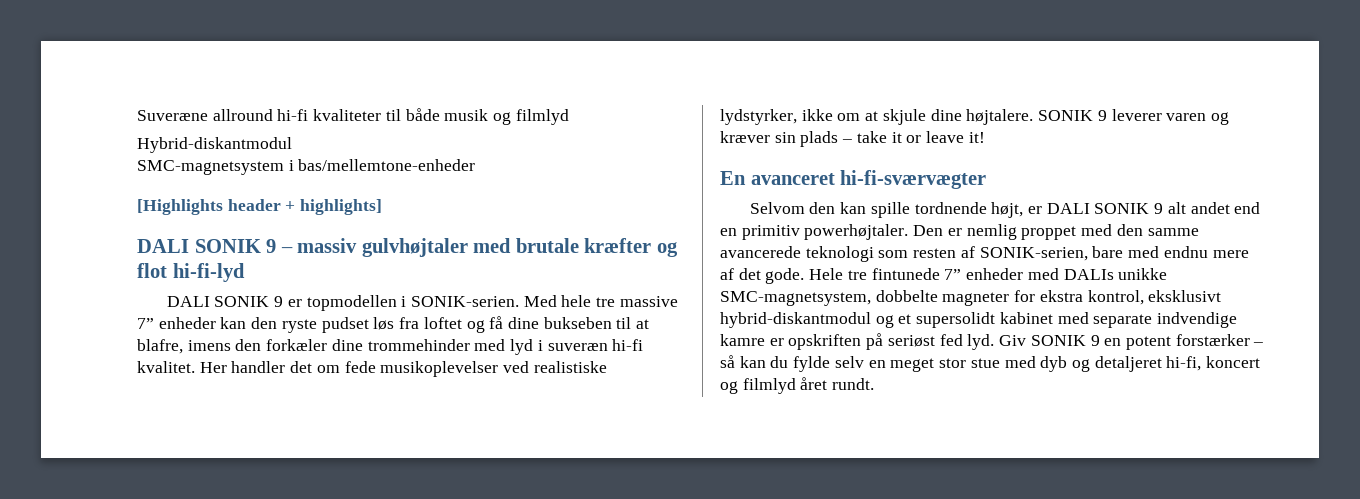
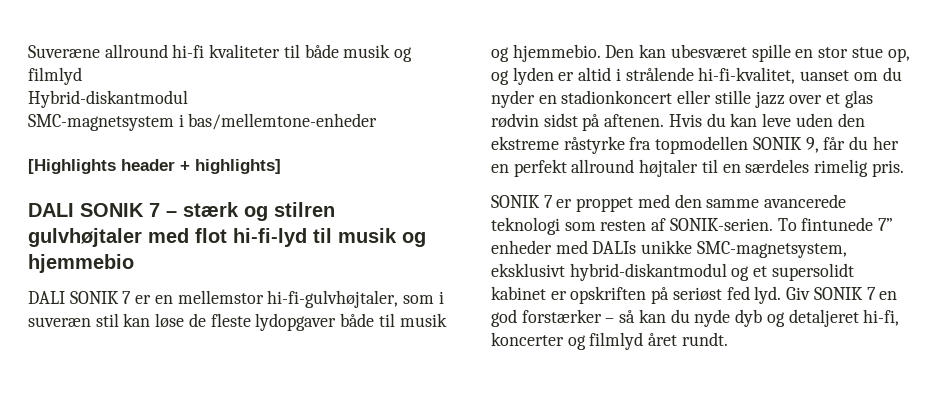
- DALI SONIK 9 – massiv gulvhøjtaler med brutale kræfter og flot hi-fi-lyd
- DALI SONIK 9 er topmodellen i SONIK-serien. Med hele tre massive 7” enheder kan den ryste pudset løs fra loftet og få dine bukseben til at blafre, imens den forkæler dine trommehinder med lyd i suveræn hi-fi kvalitet. Her handler det om fede musikoplevelser ved realistiske lydstyrker, ikke om at skjule dine højtalere. SONIK 9 leverer varen og kræver sin plads – take it or leave it!
- En avanceret hi-fi-sværvægter
- Selvom den kan spille tordnende højt, er DALI SONIK 9 alt andet end en primitiv powerhøjtaler. Den er nemlig proppet med den samme avancerede teknologi som resten af SONIK-serien, bare med endnu mere af det gode. Hele tre fintunede 7” enheder med DALIs unikke SMC-magnetsystem, dobbelte magneter for ekstra kontrol, eksklusivt hybrid-diskantmodul og et supersolidt kabinet med separate indvendige kamre er opskriften på seriøst fed lyd.
+ DALI SONIK 7 – stærk og stilren gulvhøjtaler med flot hi-fi-lyd til musik og hjemmebio
+ DALI SONIK 7 er en mellemstor hi-fi-gulvhøjtaler, som i suveræn stil kan løse de fleste lydopgaver både til musik og hjemmebio. Den kan ubesværet spille en stor stue op, og lyden er altid i strålende hi-fi-kvalitet, uanset om du nyder en stadionkoncert eller stille jazz over et glas rødvin sidst på aftenen. Hvis du kan leve uden den ekstreme råstyrke fra topmodellen SONIK 9, får du her en perfekt allround højtaler til en særdeles rimelig pris.
+ SONIK 7 er proppet med den samme avancerede teknologi som resten af SONIK-serien. To fintunede 7” enheder med DALIs unikke SMC-magnetsystem, eksklusivt hybrid-diskantmodul og et supersolidt kabinet er opskriften på seriøst fed lyd.
- Giv SONIK 9 en potent forstærker – så kan du fylde selv en meget stor stue med dyb og detaljeret hi-fi, koncert og filmlyd året rundt.
+ Giv SONIK 7 en god forstærker – så kan du nyde dyb og detaljeret hi-fi, koncerter og filmlyd året rundt.

